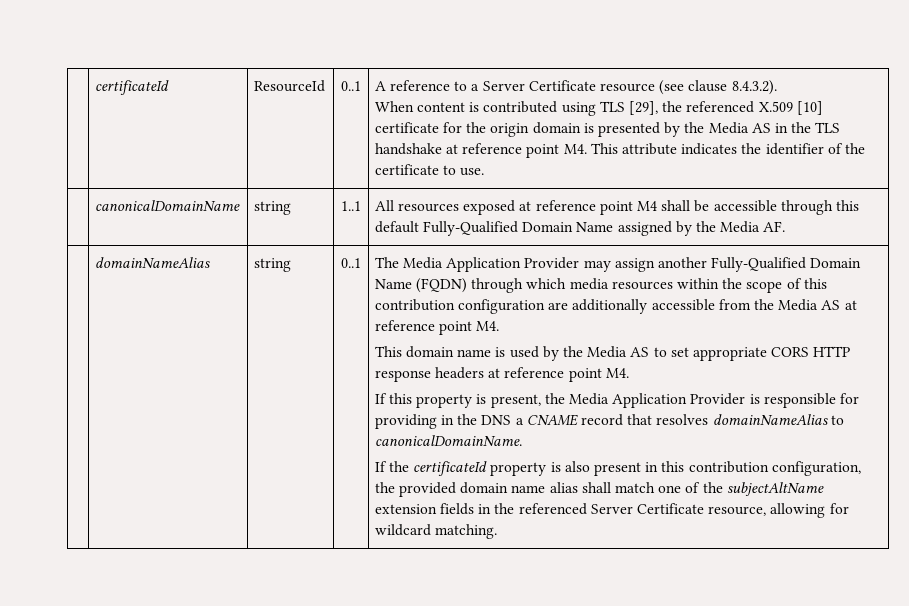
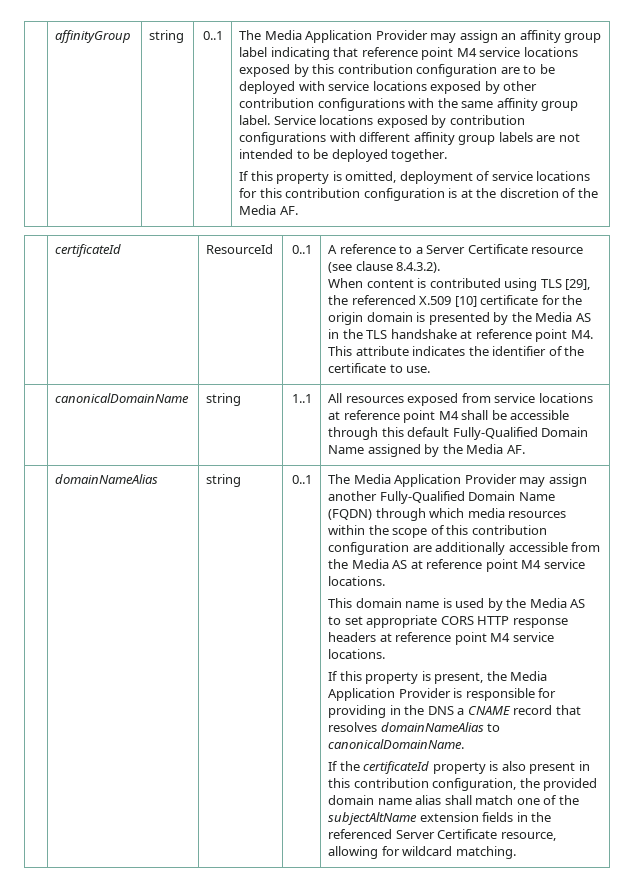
+ affinityGroup | string | 0..1 | The Media Application Provider may assign an affinity group label indicating that reference point M4 service locations exposed by this contribution configuration are to be deployed with service locations exposed by other contribution configurations with the same affinity group label. Service locations exposed by contribution configurations with different affinity group labels are not intended to be deployed together.
+ If this property is omitted, deployment of service locations for this contribution configuration is at the discretion of the Media AF.
- | canonicalDomainName | string | 1..1 | All resources exposed at reference point M4 shall be accessible through this default Fully-Qualified Domain Name assigned by the Media AF.
+ | canonicalDomainName | string | 1..1 | All resources exposed from service locations at reference point M4 shall be accessible through this default Fully-Qualified Domain Name assigned by the Media AF.
- The Media Application Provider may assign another Fully-Qualified Domain Name (FQDN) through which media resources within the scope of this contribution configuration are additionally accessible from the Media AS at reference point M4.
+ The Media Application Provider may assign another Fully-Qualified Domain Name (FQDN) through which media resources within the scope of this contribution configuration are additionally accessible from the Media AS at reference point M4 service locations.
- This domain name is used by the Media AS to set appropriate CORS HTTP response headers at reference point M4.
+ This domain name is used by the Media AS to set appropriate CORS HTTP response headers at reference point M4 service locations.

